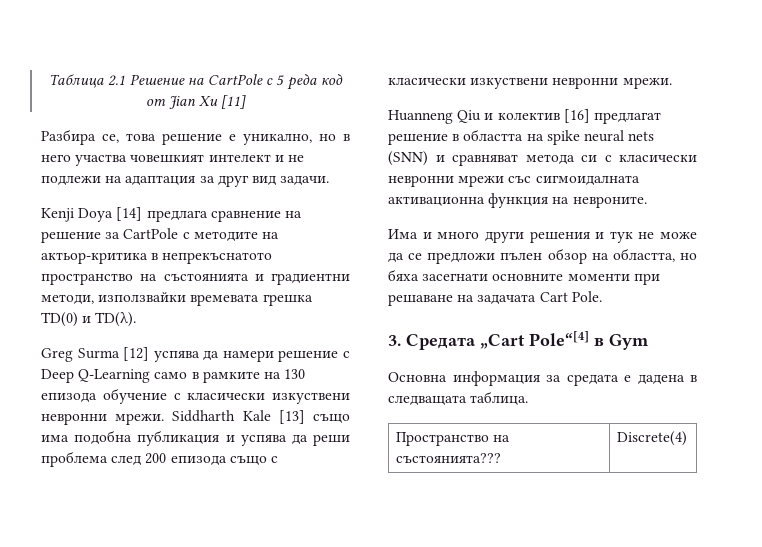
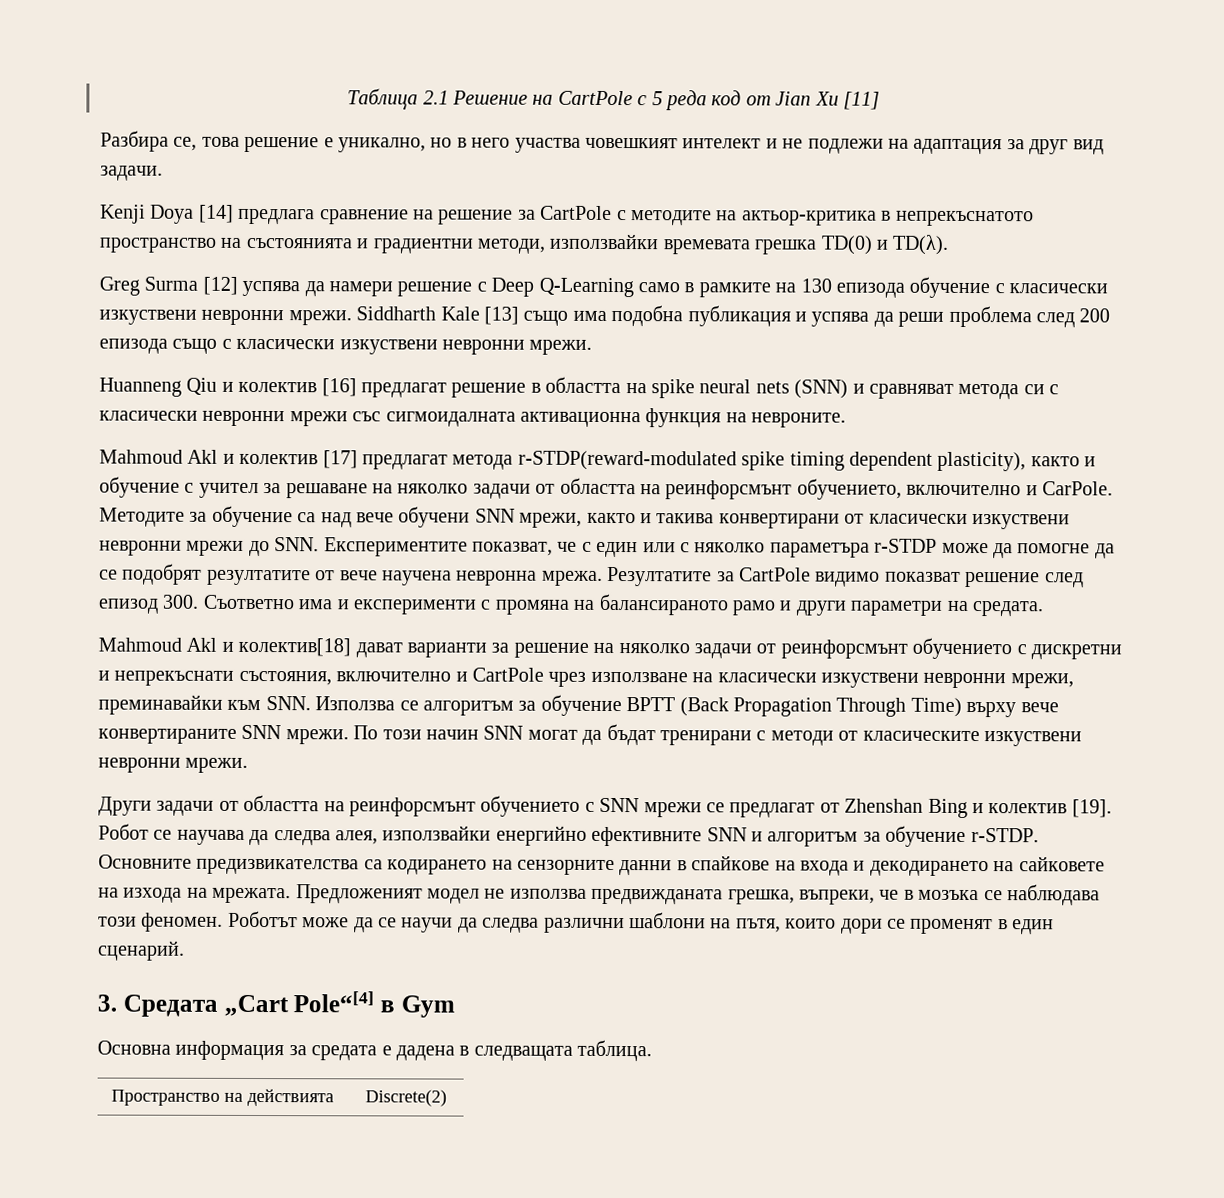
- Има и много други решения и тук не може да се предложи пълен обзор на областта, но бяха засегнати основните моменти при решаване на задачата Cart Pole.
+ Mahmoud Akl и колектив [17] предлагат метода r-STDP(reward-modulated spike timing dependent plasticity), както и обучение с учител за решаване на няколко задачи от областта на реинфорсмънт обучението, включително и CarPole. Методите за обучение са над вече обучени SNN мрежи, както и такива конвертирани от класически изкуствени невронни мрежи до SNN. Експериментите показват, че с един или с няколко параметъра r-STDP може да помогне да се подобрят резултатите от вече научена невронна мрежа. Резултатите за CartPole видимо показват решение след епизод 300. Съответно има и експерименти с промяна на балансираното рамо и други параметри на средата.
+ Mahmoud Akl и колектив[18] дават варианти за решение на няколко задачи от реинфорсмънт обучението с дискретни и непрекъснати състояния, включително и CartPole чрез използване на класически изкуствени невронни мрежи, преминавайки към SNN. Използва се алгоритъм за обучение BPTT (Back Propagation Through Time) върху вече конвертираните SNN мрежи. По този начин SNN могат да бъдат тренирани с методи от класическите изкуствени невронни мрежи.
+ Други задачи от областта на реинфорсмънт обучението с SNN мрежи се предлагат от Zhenshan Bing и колектив [19]. Робот се научава да следва алея, използвайки енергийно ефективните SNN и алгоритъм за обучение r-STDP. Основните предизвикателства са кодирането на сензорните данни в спайкове на входа и декодирането на сайковете на изхода на мрежата. Предложеният модел не използва предвижданата грешка, въпреки, че в мозъка се наблюдава този феномен. Роботът може да се научи да следва различни шаблони на пътя, които дори се променят в един сценарий.
- Пространство на състоянията??? | Discrete(4)
+ Пространство на действията | Discrete(2)

